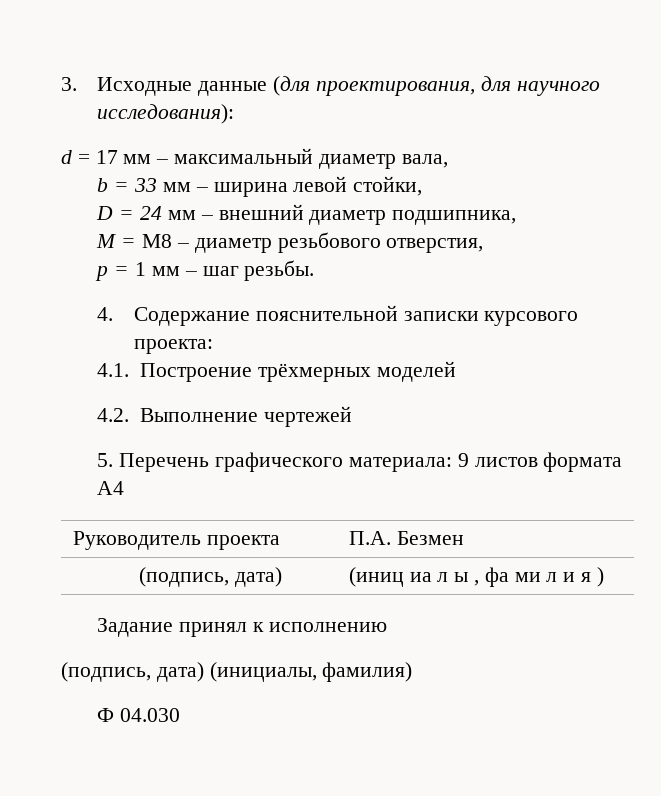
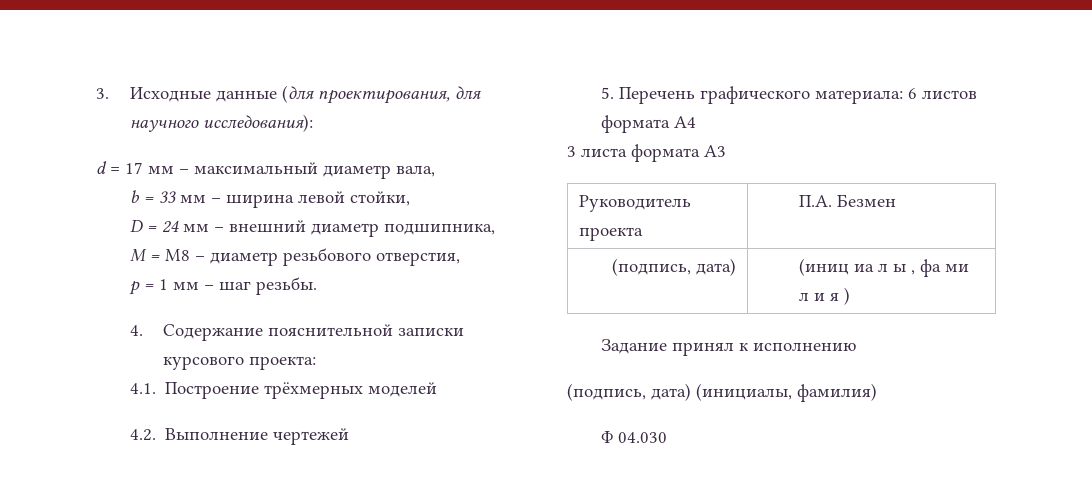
- 5. Перечень графического материала: 9 листов формата А4
+ 5. Перечень графического материала: 6 листов формата А4
+ 3 листа формата А3

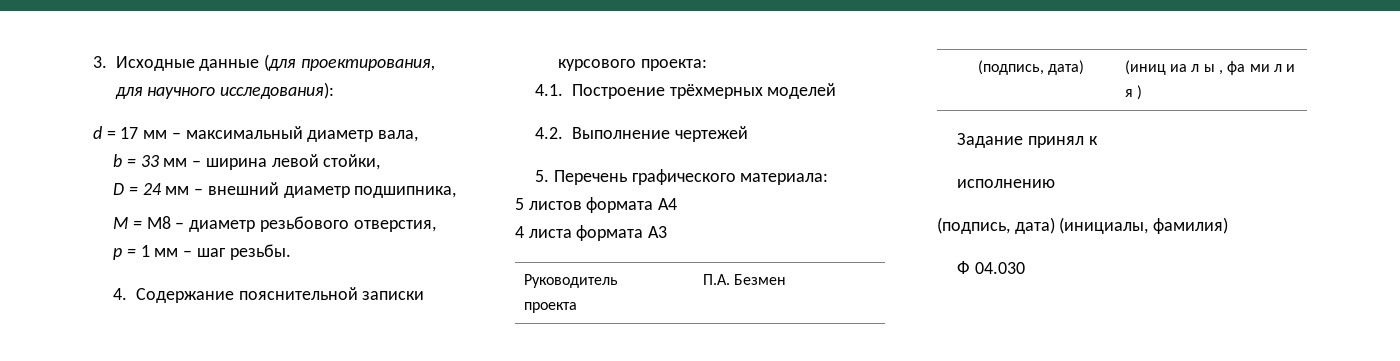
- 5. Перечень графического материала: 6 листов формата А4
+ 5. Перечень графического материала:
+ 5 листов формата А4
- 3 листа формата А3
+ 4 листа формата А3
- Задание принял к исполнению
+ Задание принял к
+ исполнению

